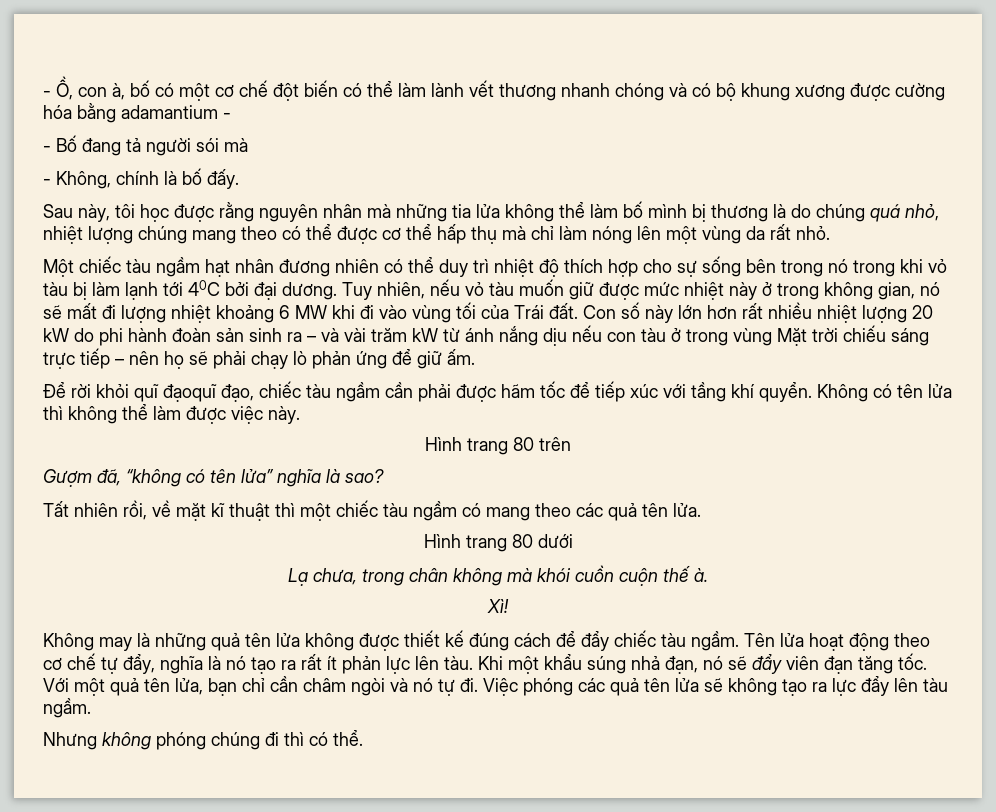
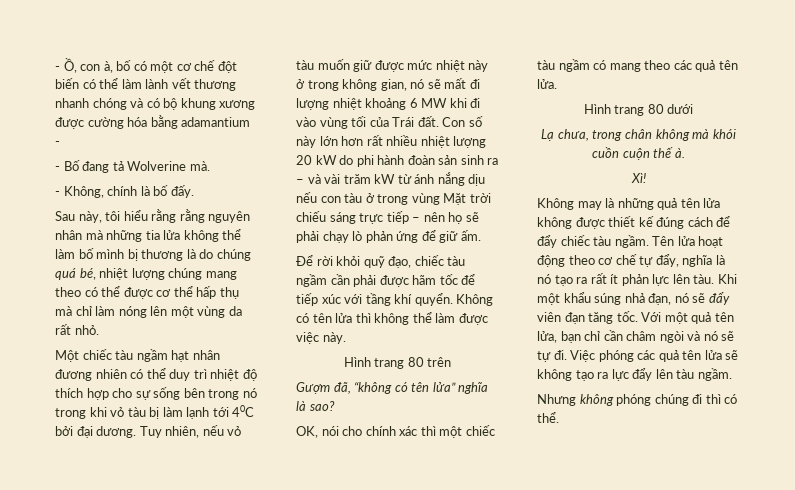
- - Bố đang tả người sói mà
+ - Bố đang tả Wolverine mà.
- Sau này, tôi học được rằng nguyên nhân mà những tia lửa không thể làm bố mình bị thương là do chúng quá nhỏ, nhiệt lượng chúng mang theo có thể được cơ thể hấp thụ mà chỉ làm nóng lên một vùng da rất nhỏ.
+ Sau này, tôi hiểu rằng rằng nguyên nhân mà những tia lửa không thể làm bố mình bị thương là do chúng quá bé, nhiệt lượng chúng mang theo có thể được cơ thể hấp thụ mà chỉ làm nóng lên một vùng da rất nhỏ.
- Để rời khỏi quĩ đạoquĩ đạo, chiếc tàu ngầm cần phải được hãm tốc để tiếp xúc với tầng khí quyển.
+ Để rời khỏi quỹ đạo, chiếc tàu ngầm cần phải được hãm tốc để tiếp xúc với tầng khí quyển.
- Tất nhiên rồi, về mặt kĩ thuật thì một chiếc tàu ngầm có mang theo các quả tên lửa.
+ OK, nói cho chính xác thì một chiếc tàu ngầm có mang theo các quả tên lửa.
- Với một quả tên lửa, bạn chỉ cần châm ngòi và nó tự đi.
+ Với một quả tên lửa, bạn chỉ cần châm ngòi và nó sẽ tự đi.

